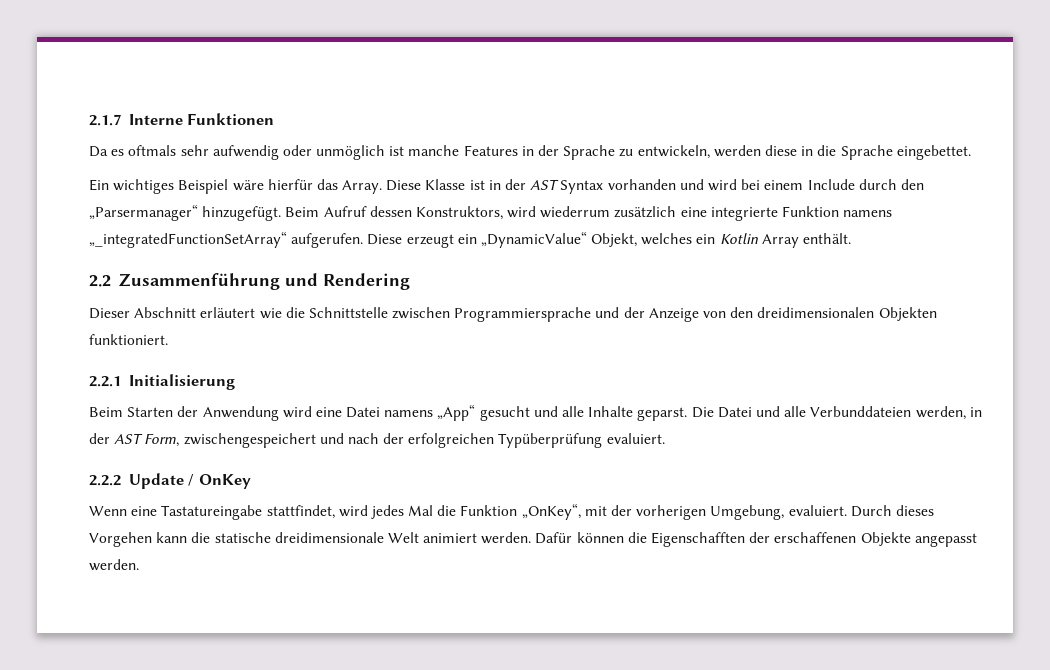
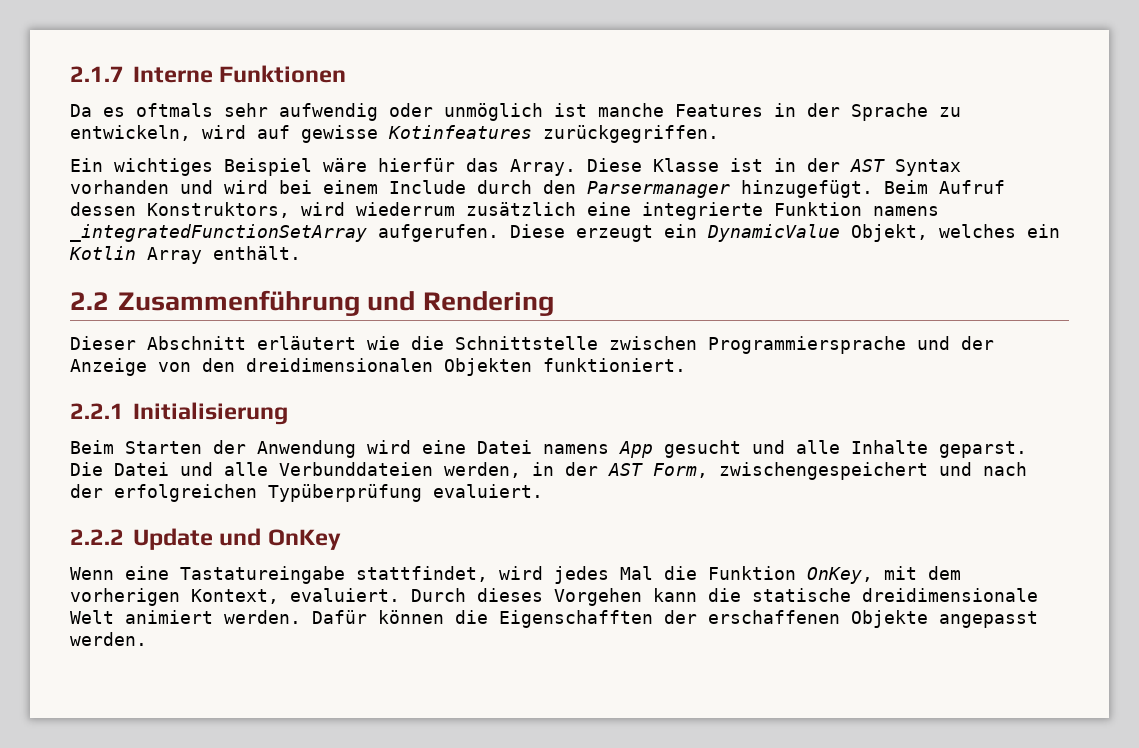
- Da es oftmals sehr aufwendig oder unmöglich ist manche Features in der Sprache zu entwickeln, werden diese in die Sprache eingebettet.
+ Da es oftmals sehr aufwendig oder unmöglich ist manche Features in der Sprache zu entwickeln, wird auf gewisse Kotinfeatures zurückgegriffen.
- Diese Klasse ist in der AST Syntax vorhanden und wird bei einem Include durch den „Parsermanager“ hinzugefügt.
+ Diese Klasse ist in der AST Syntax vorhanden und wird bei einem Include durch den Parsermanager hinzugefügt.
- Beim Aufruf dessen Konstruktors, wird wiederrum zusätzlich eine integrierte Funktion namens „_integratedFunctionSetArray“ aufgerufen.
+ Beim Aufruf dessen Konstruktors, wird wiederrum zusätzlich eine integrierte Funktion namens _integratedFunctionSetArray aufgerufen.
- Diese erzeugt ein „DynamicValue“ Objekt, welches ein Kotlin Array enthält.
+ Diese erzeugt ein DynamicValue Objekt, welches ein Kotlin Array enthält.
- Beim Starten der Anwendung wird eine Datei namens „App“ gesucht und alle Inhalte geparst.
+ Beim Starten der Anwendung wird eine Datei namens App gesucht und alle Inhalte geparst.
- 2.2.2 Update / OnKey
+ 2.2.2 Update und OnKey
- Wenn eine Tastatureingabe stattfindet, wird jedes Mal die Funktion „OnKey“, mit der vorherigen Umgebung, evaluiert.
+ Wenn eine Tastatureingabe stattfindet, wird jedes Mal die Funktion OnKey, mit dem vorherigen Kontext, evaluiert.

